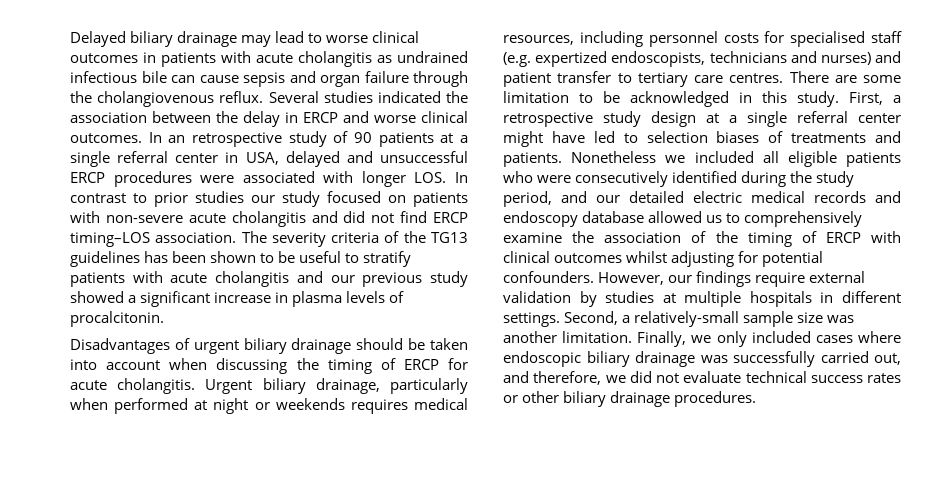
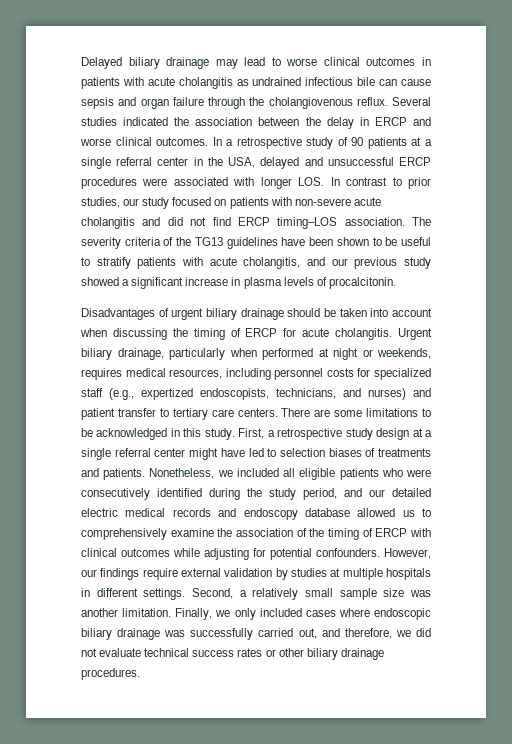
- In an retrospective study of 90 patients at a single referral center in USA, delayed and unsuccessful ERCP procedures were associated with longer LOS. In contrast to prior studies our study focused on patients with non-severe acute cholangitis and did not find ERCP timing–LOS association.
+ In a retrospective study of 90 patients at a single referral center in the USA, delayed and unsuccessful ERCP procedures were associated with longer LOS. In contrast to prior studies, our study focused on patients with non-severe acute cholangitis and did not find ERCP timing–LOS association.
- The severity criteria of the TG13 guidelines has been shown to be useful to stratify patients with acute cholangitis and our previous study showed a significant increase in plasma levels of procalcitonin.
+ The severity criteria of the TG13 guidelines have been shown to be useful to stratify patients with acute cholangitis, and our previous study showed a significant increase in plasma levels of procalcitonin.
- Urgent biliary drainage, particularly when performed at night or weekends requires medical resources, including personnel costs for specialised staff (e.g. expertized endoscopists, technicians and nurses) and patient transfer to tertiary care centres.
+ Urgent biliary drainage, particularly when performed at night or weekends, requires medical resources, including personnel costs for specialized staff (e.g., expertized endoscopists, technicians, and nurses) and patient transfer to tertiary care centers.
- There are some limitation to be acknowledged in this study.
+ There are some limitations to be acknowledged in this study.
- Nonetheless we included all eligible patients who were consecutively identified during the study period, and our detailed electric medical records and endoscopy database allowed us to comprehensively examine the association of the timing of ERCP with clinical outcomes whilst adjusting for potential confounders.
+ Nonetheless, we included all eligible patients who were consecutively identified during the study period, and our detailed electric medical records and endoscopy database allowed us to comprehensively examine the association of the timing of ERCP with clinical outcomes while adjusting for potential confounders.
- Second, a relatively-small sample size was another limitation.
+ Second, a relatively small sample size was another limitation.

